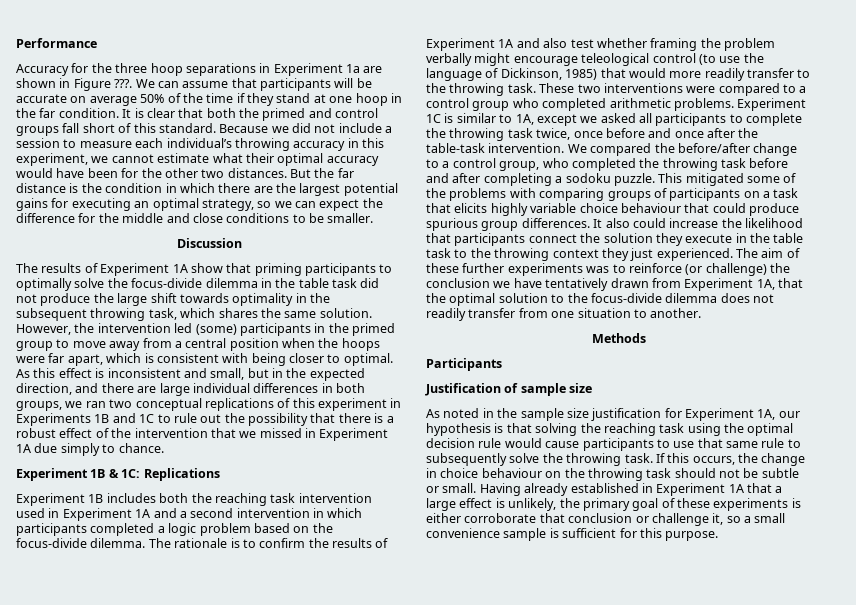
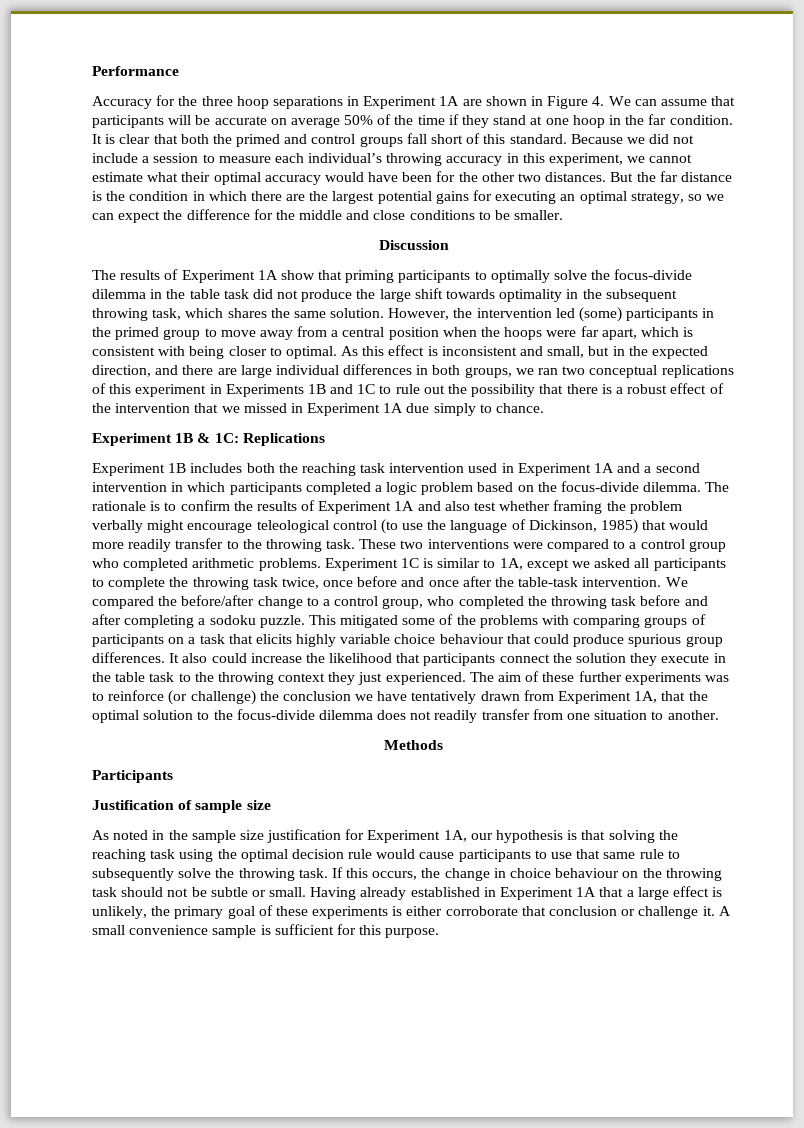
- Accuracy for the three hoop separations in Experiment 1a are shown in Figure ???. We can assume that participants will be accurate on average 50% of the time if they stand at one hoop in the far condition.
+ Accuracy for the three hoop separations in Experiment 1A are shown in Figure 4. We can assume that participants will be accurate on average 50% of the time if they stand at one hoop in the far condition.
- Having already established in Experiment 1A that a large effect is unlikely, the primary goal of these experiments is either corroborate that conclusion or challenge it, so a small convenience sample is sufficient for this purpose.
+ Having already established in Experiment 1A that a large effect is unlikely, the primary goal of these experiments is either corroborate that conclusion or challenge it. A small convenience sample is sufficient for this purpose.

